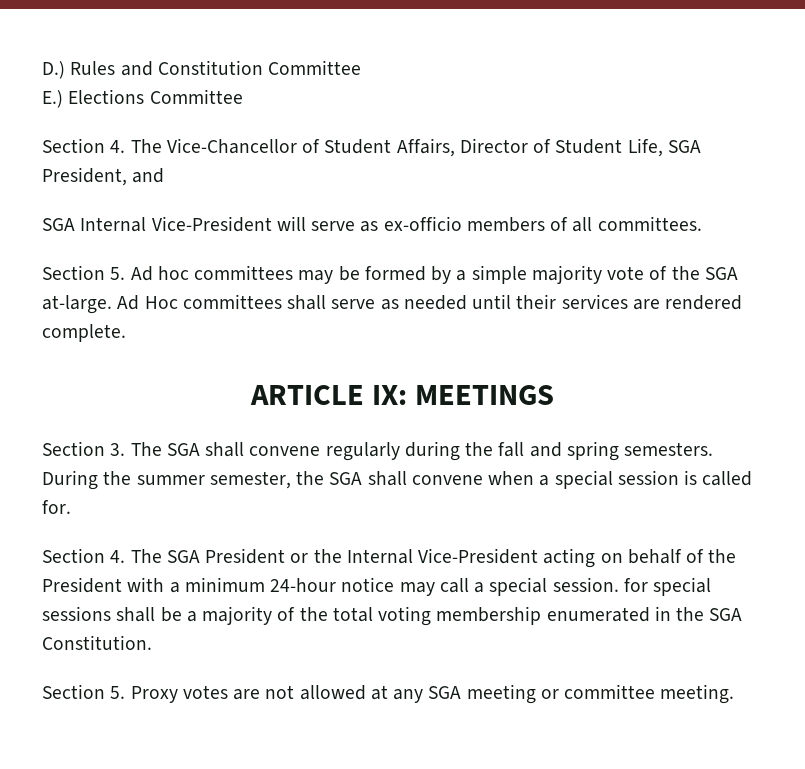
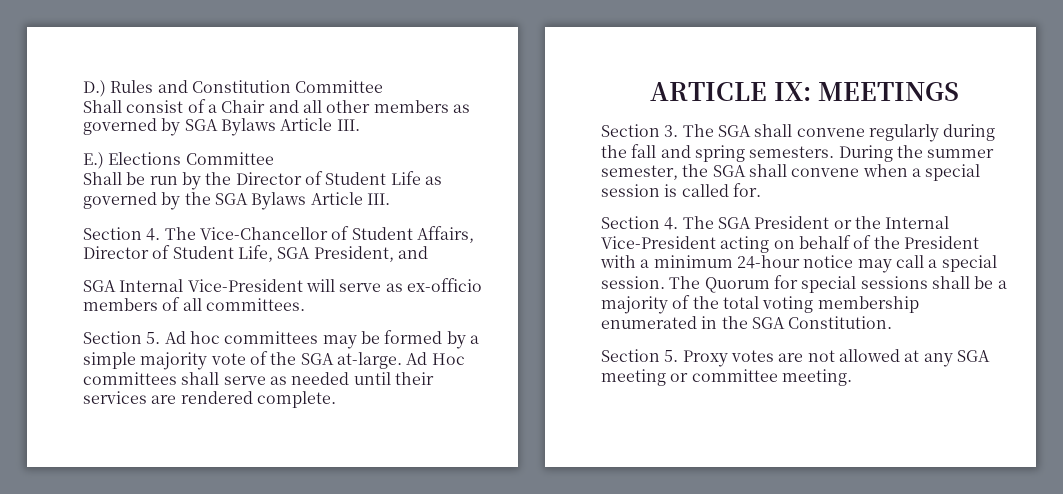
+ Shall consist of a Chair and all other members as governed by SGA Bylaws Article III.
  E.) Elections Committee
+ Shall be run by the Director of Student Life as governed by the SGA Bylaws Article III.
- Section 4. The SGA President or the Internal Vice-President acting on behalf of the President with a minimum 24-hour notice may call a special session. for special sessions shall be a majority of the total voting membership enumerated in the SGA Constitution.
+ Section 4. The SGA President or the Internal Vice-President acting on behalf of the President with a minimum 24-hour notice may call a special session. The Quorum for special sessions shall be a majority of the total voting membership enumerated in the SGA Constitution.

